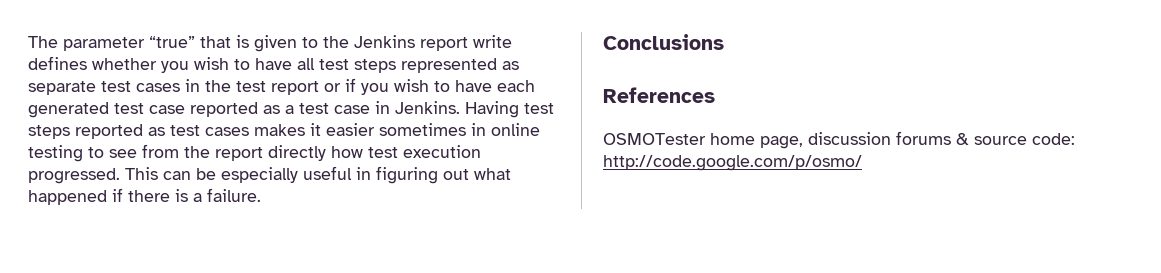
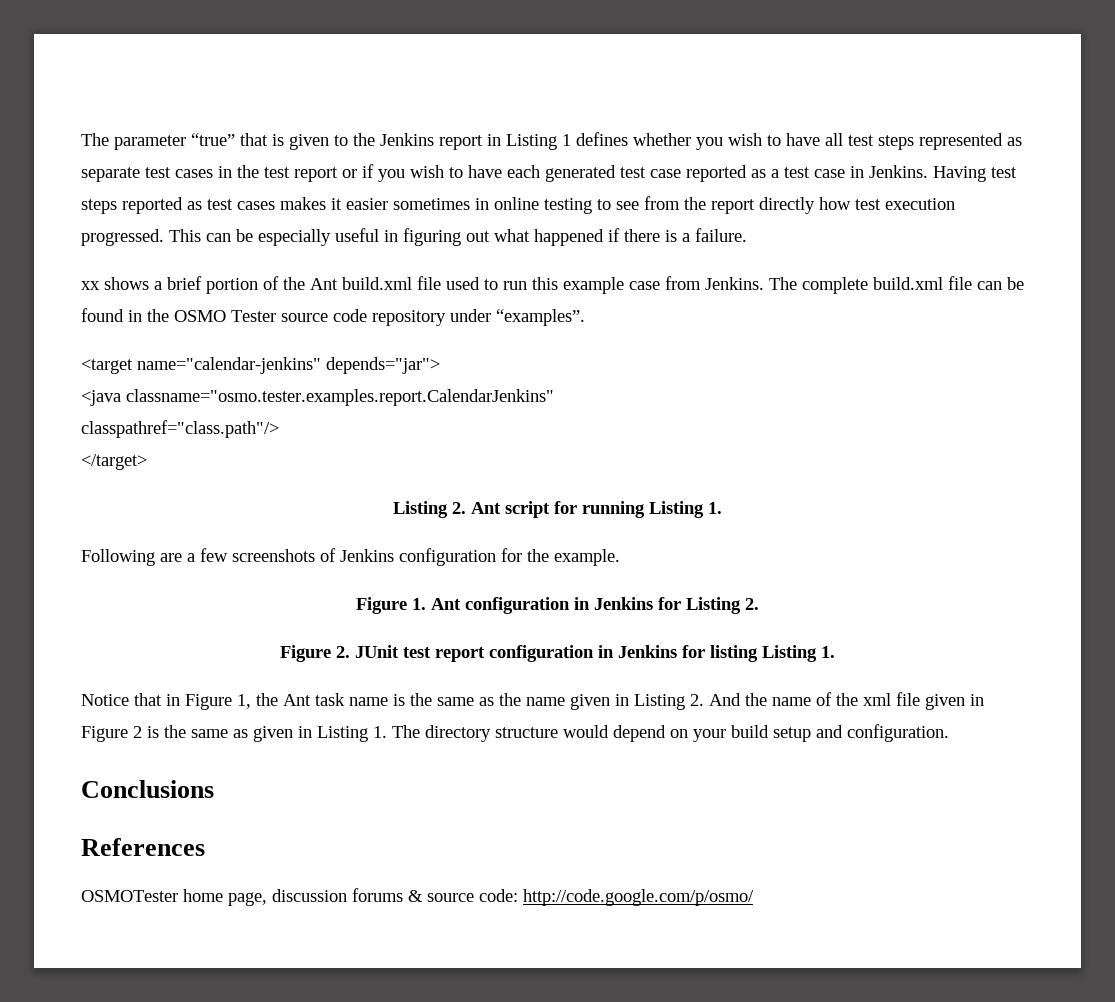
- The parameter “true” that is given to the Jenkins report write defines whether you wish to have all test steps represented as separate test cases in the test report or if you wish to have each generated test case reported as a test case in Jenkins.
+ The parameter “true” that is given to the Jenkins report in Listing 1 defines whether you wish to have all test steps represented as separate test cases in the test report or if you wish to have each generated test case reported as a test case in Jenkins.
+ xx shows a brief portion of the Ant build.xml file used to run this example case from Jenkins. The complete build.xml file can be found in the OSMO Tester source code repository under “examples”.
+ <target name="calendar-jenkins" depends="jar">
+ <java classname="osmo.tester.examples.report.CalendarJenkins"
+ classpathref="class.path"/>
+ </target>
+ Listing 2. Ant script for running Listing 1.
+ Following are a few screenshots of Jenkins configuration for the example.
+ Figure 1. Ant configuration in Jenkins for Listing 2.
+ Figure 2. JUnit test report configuration in Jenkins for listing Listing 1.
+ Notice that in Figure 1, the Ant task name is the same as the name given in Listing 2. And the name of the xml file given in Figure 2 is the same as given in Listing 1. The directory structure would depend on your build setup and configuration.

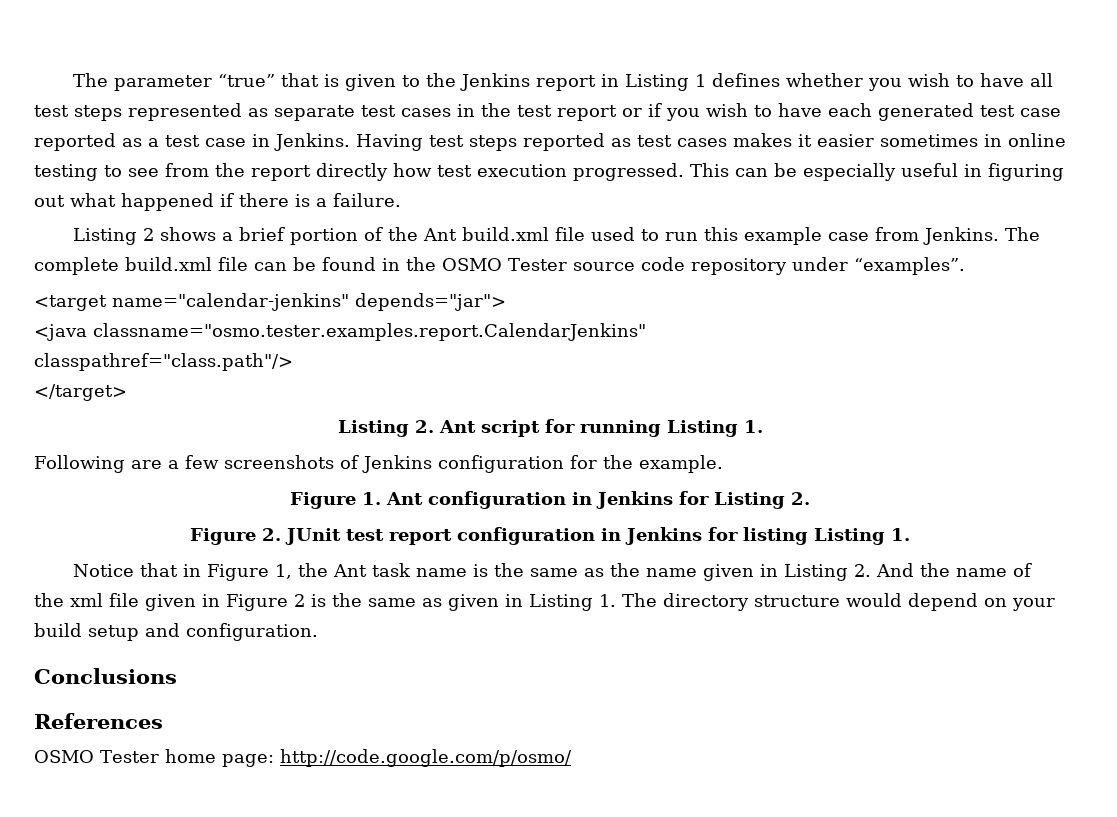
- xx shows a brief portion of the Ant build.xml file used to run this example case from Jenkins.
+ Listing 2 shows a brief portion of the Ant build.xml file used to run this example case from Jenkins.
- OSMOTester home page, discussion forums & source code: http://code.google.com/p/osmo/
+ OSMO Tester home page: http://code.google.com/p/osmo/

